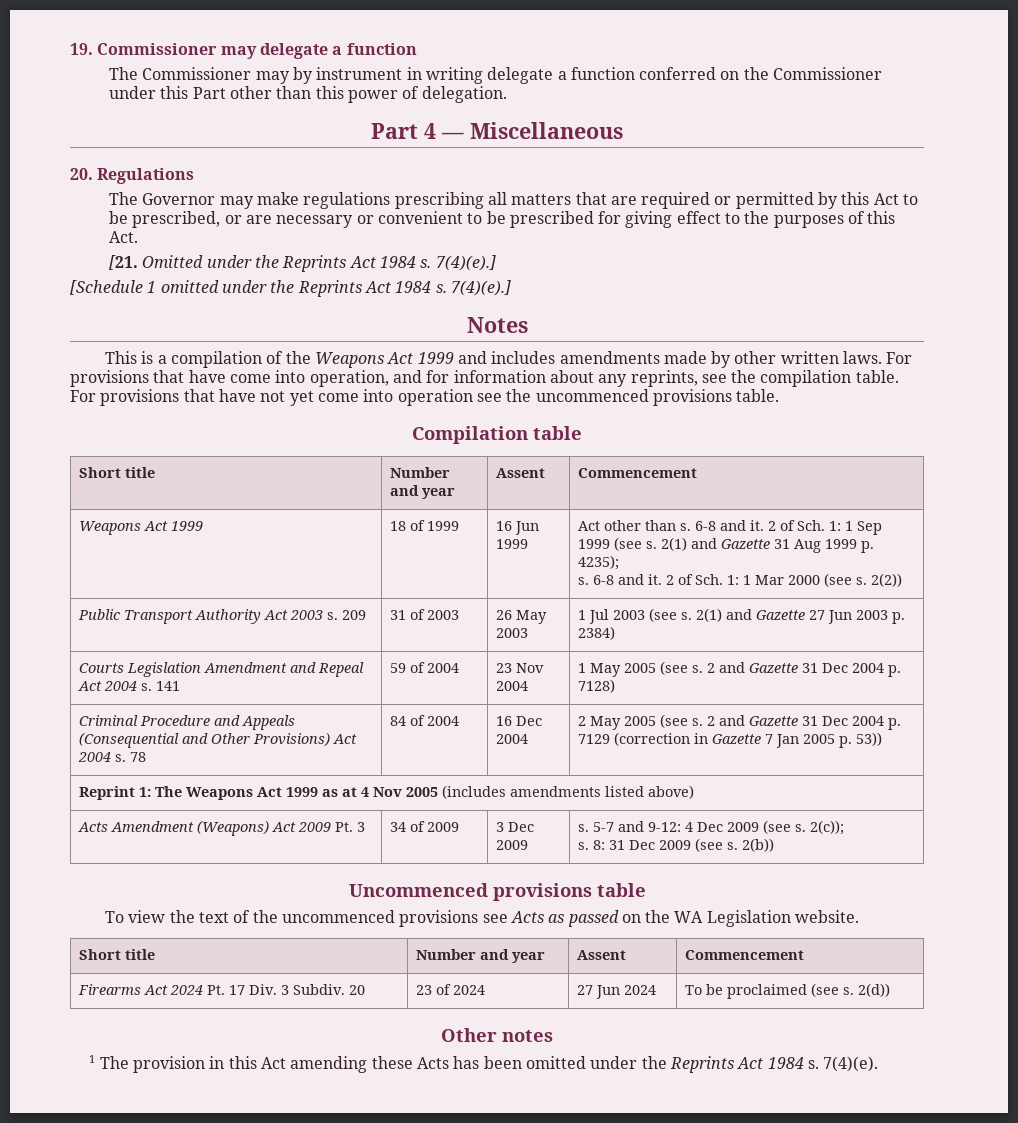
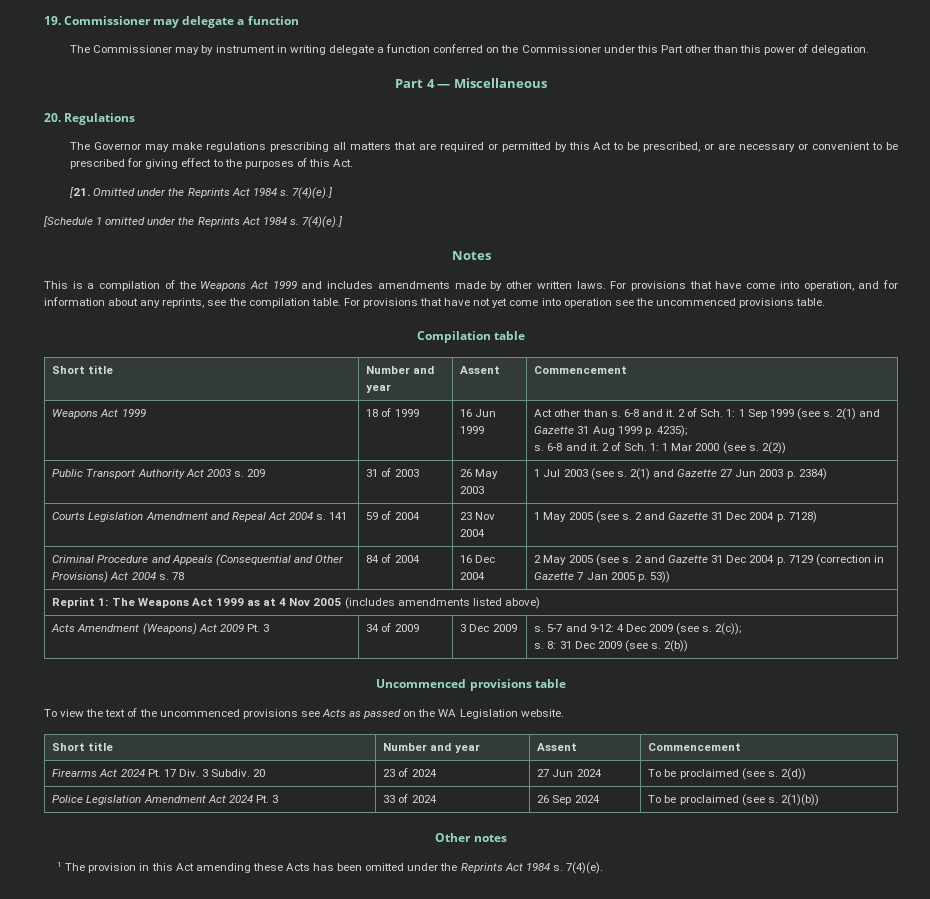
+ Police Legislation Amendment Act 2024 Pt. 3 | 33 of 2024 | 26 Sep 2024 | To be proclaimed (see s. 2(1)(b))

